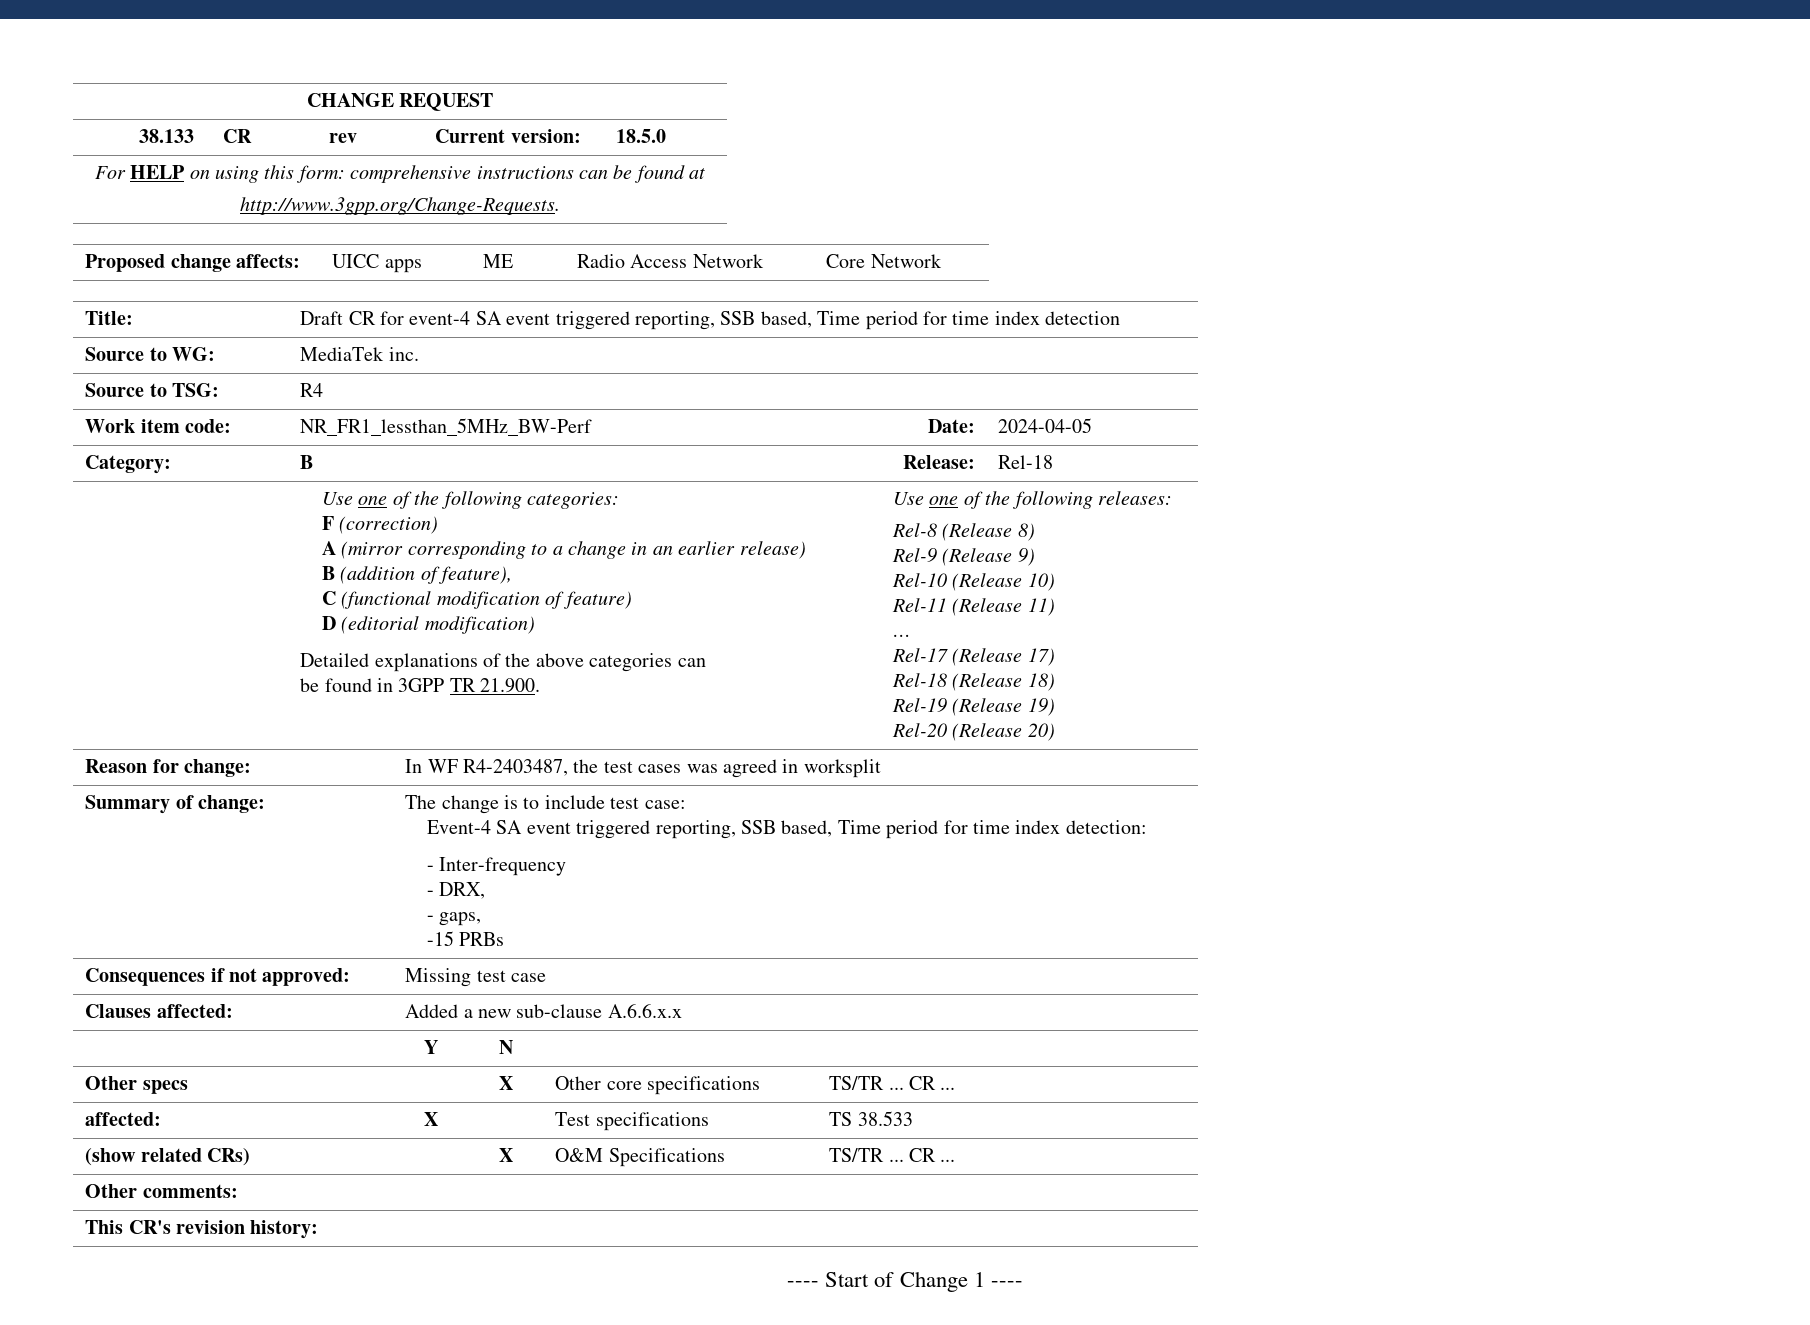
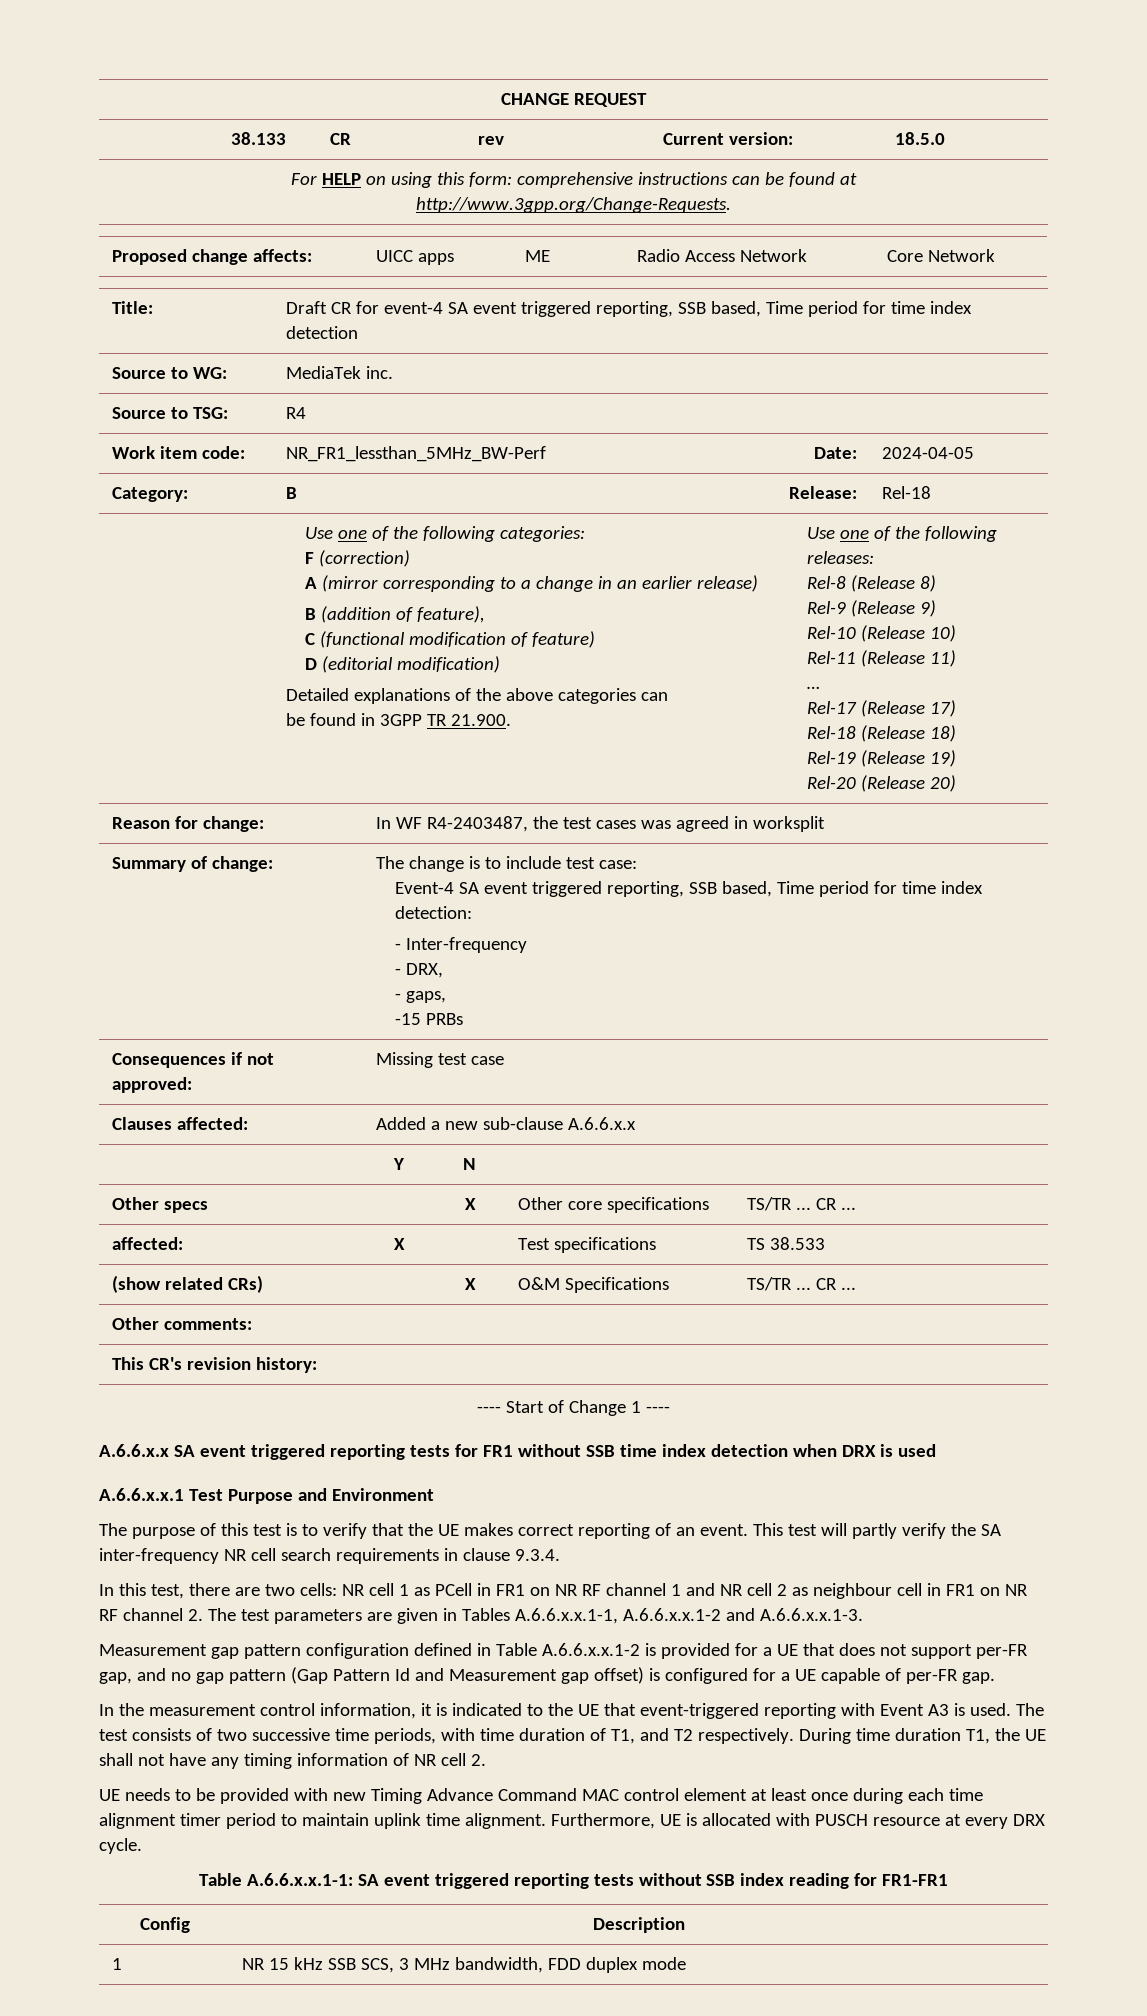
+ A.6.6.x.x SA event triggered reporting tests for FR1 without SSB time index detection when DRX is used
+ A.6.6.x.x.1 Test Purpose and Environment
+ The purpose of this test is to verify that the UE makes correct reporting of an event. This test will partly verify the SA inter-frequency NR cell search requirements in clause 9.3.4.
+ In this test, there are two cells: NR cell 1 as PCell in FR1 on NR RF channel 1 and NR cell 2 as neighbour cell in FR1 on NR RF channel 2. The test parameters are given in Tables A.6.6.x.x.1-1, A.6.6.x.x.1-2 and A.6.6.x.x.1-3.
+ Measurement gap pattern configuration defined in Table A.6.6.x.x.1-2 is provided for a UE that does not support per-FR gap, and no gap pattern (Gap Pattern Id and Measurement gap offset) is configured for a UE capable of per-FR gap.
+ In the measurement control information, it is indicated to the UE that event-triggered reporting with Event A3 is used. The test consists of two successive time periods, with time duration of T1, and T2 respectively. During time duration T1, the UE shall not have any timing information of NR cell 2.
+ UE needs to be provided with new Timing Advance Command MAC control element at least once during each time alignment timer period to maintain uplink time alignment. Furthermore, UE is allocated with PUSCH resource at every DRX cycle.
+ Table A.6.6.x.x.1-1: SA event triggered reporting tests without SSB index reading for FR1-FR1
+ Config | Description
+ 1 | NR 15 kHz SSB SCS, 3 MHz bandwidth, FDD duplex mode

